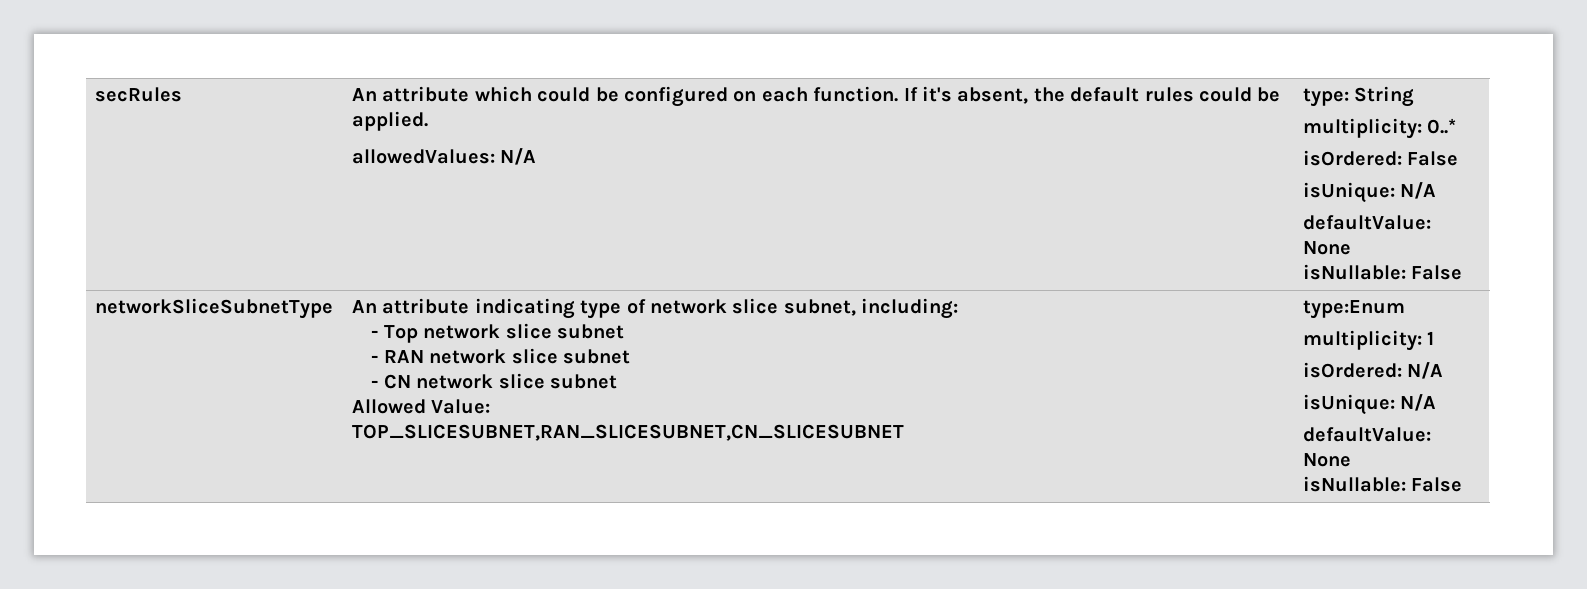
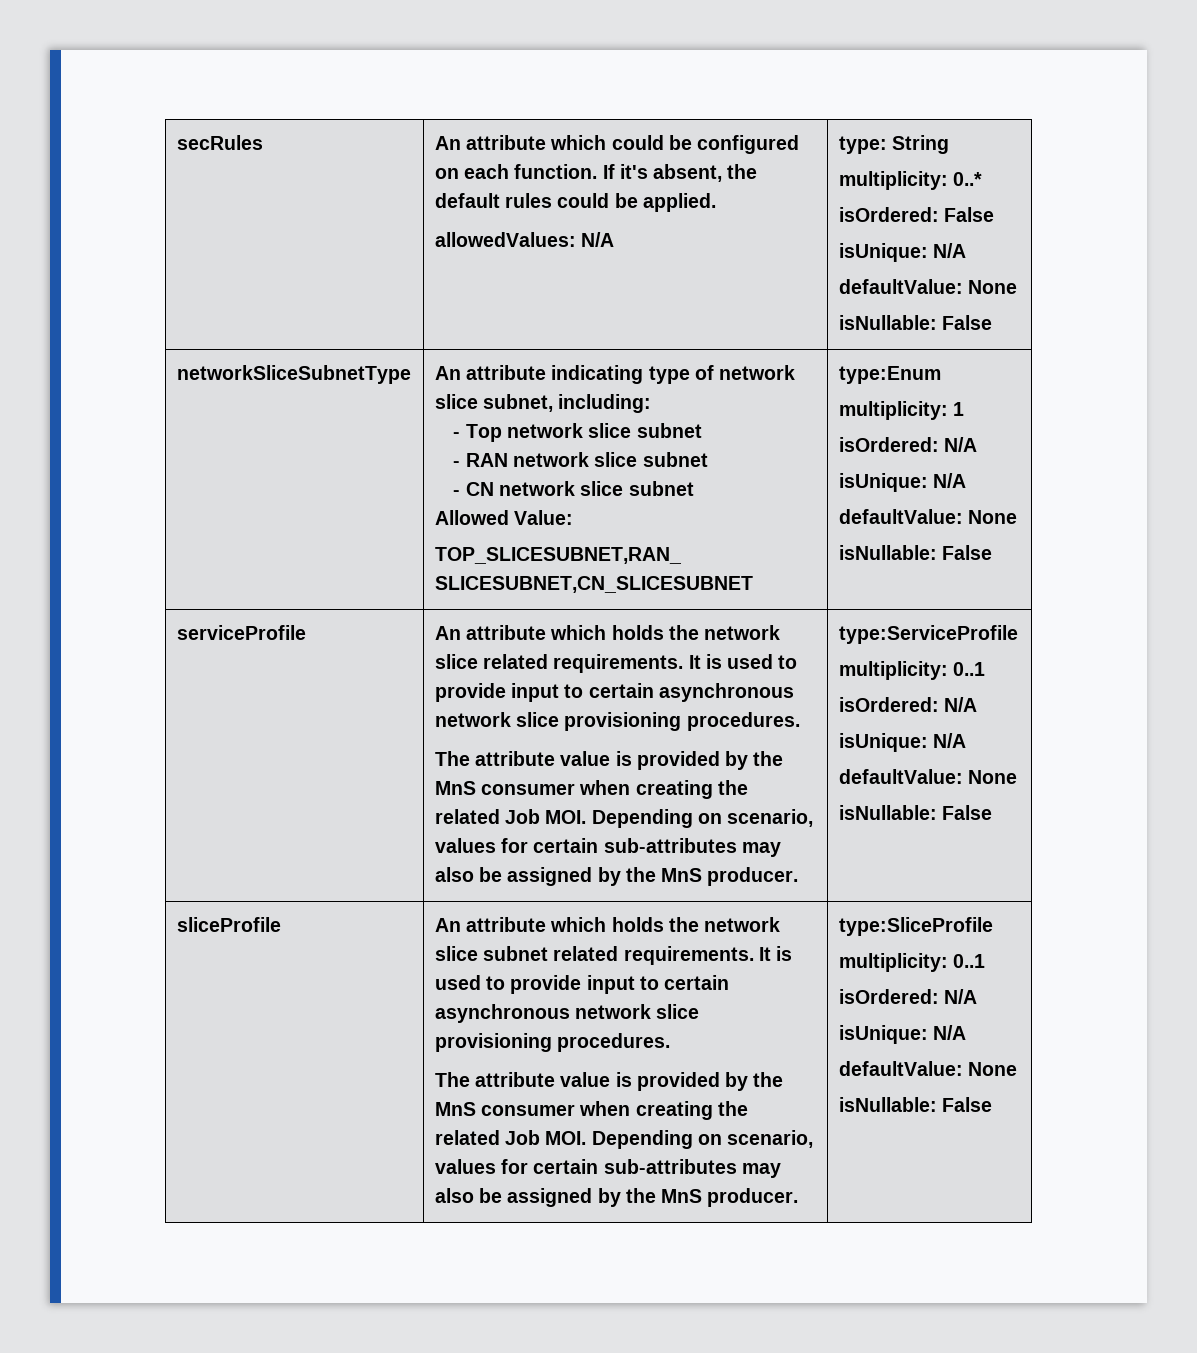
+ serviceProfile | An attribute which holds the network slice related requirements. It is used to provide input to certain asynchronous network slice provisioning procedures.
+ The attribute value is provided by the MnS consumer when creating the related Job MOI. Depending on scenario, values for certain sub-attributes may also be assigned by the MnS producer. | type:ServiceProfile
+ multiplicity: 0..1
+ isOrdered: N/A
+ isUnique: N/A
+ defaultValue: None
+ isNullable: False
+ sliceProfile | An attribute which holds the network slice subnet related requirements. It is used to provide input to certain asynchronous network slice provisioning procedures.
+ The attribute value is provided by the MnS consumer when creating the related Job MOI. Depending on scenario, values for certain sub-attributes may also be assigned by the MnS producer. | type:SliceProfile
+ multiplicity: 0..1
+ isOrdered: N/A
+ isUnique: N/A
+ defaultValue: None
+ isNullable: False

